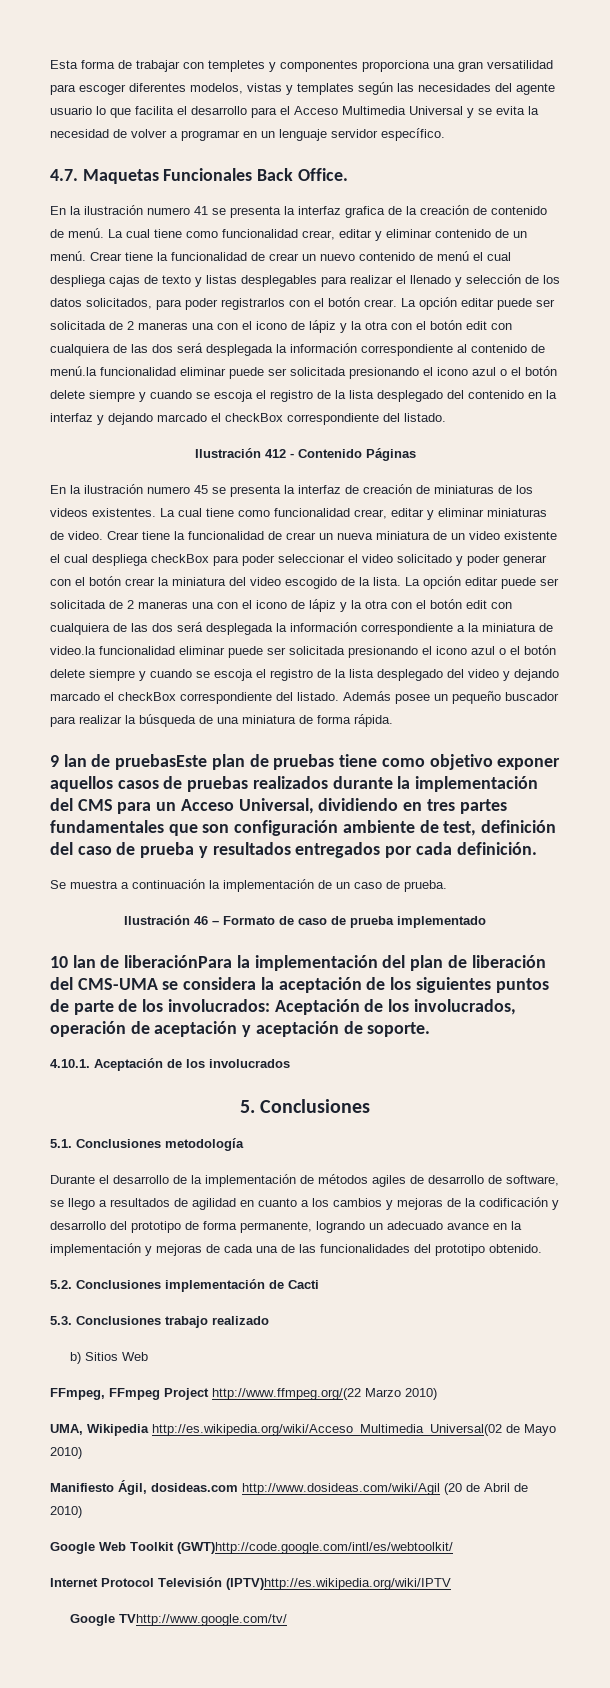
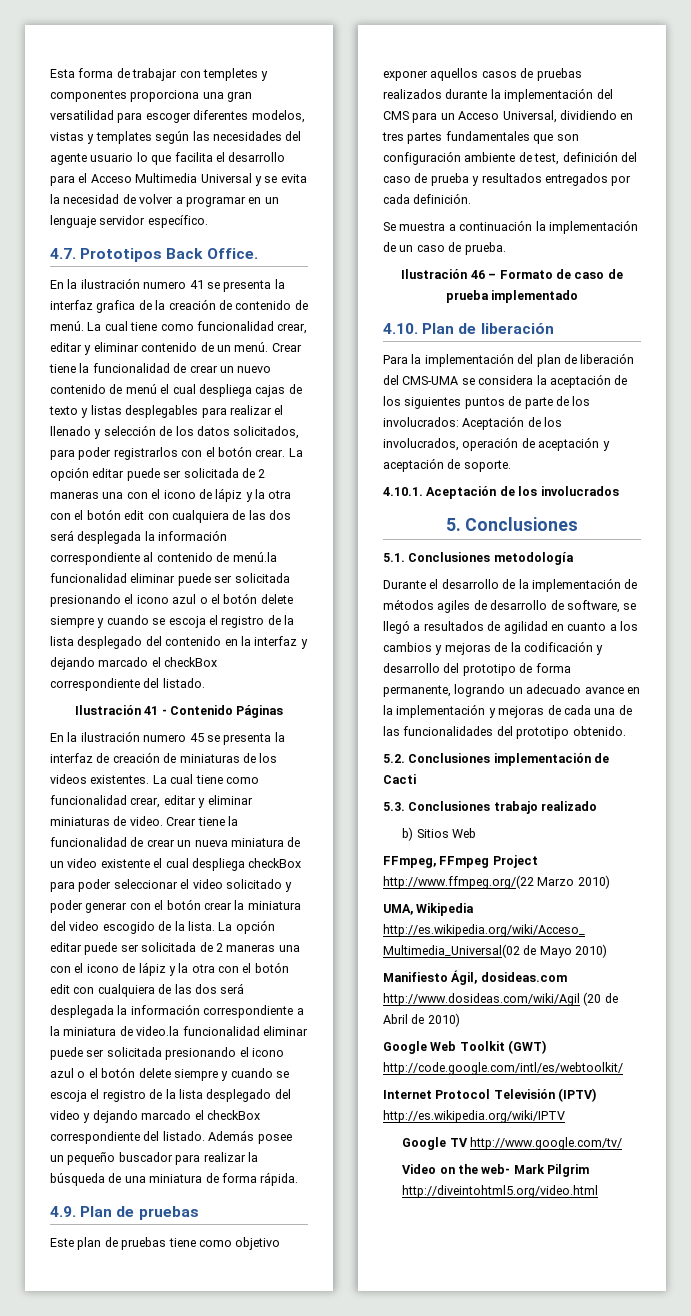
- 4.7. Maquetas Funcionales Back Office.
+ 4.7. Prototipos Back Office.
- Ilustración 412 - Contenido Páginas
+ Ilustración 41 - Contenido Páginas
- 9 lan de pruebasEste plan de pruebas tiene como objetivo exponer aquellos casos de pruebas realizados durante la implementación del CMS para un Acceso Universal, dividiendo en tres partes fundamentales que son configuración ambiente de test, definición del caso de prueba y resultados entregados por cada definición.
+ 4.9. Plan de pruebas
+ Este plan de pruebas tiene como objetivo exponer aquellos casos de pruebas realizados durante la implementación del CMS para un Acceso Universal, dividiendo en tres partes fundamentales que son configuración ambiente de test, definición del caso de prueba y resultados entregados por cada definición.
- 10 lan de liberaciónPara la implementación del plan de liberación del CMS-UMA se considera la aceptación de los siguientes puntos de parte de los involucrados: Aceptación de los involucrados, operación de aceptación y aceptación de soporte.
+ 4.10. Plan de liberación
+ Para la implementación del plan de liberación del CMS-UMA se considera la aceptación de los siguientes puntos de parte de los involucrados: Aceptación de los involucrados, operación de aceptación y aceptación de soporte.
- Durante el desarrollo de la implementación de métodos agiles de desarrollo de software, se llego a resultados de agilidad en cuanto a los cambios y mejoras de la codificación y desarrollo del prototipo de forma permanente, logrando un adecuado avance en la implementación y mejoras de cada una de las funcionalidades del prototipo obtenido.
+ Durante el desarrollo de la implementación de métodos agiles de desarrollo de software, se llegó a resultados de agilidad en cuanto a los cambios y mejoras de la codificación y desarrollo del prototipo de forma permanente, logrando un adecuado avance en la implementación y mejoras de cada una de las funcionalidades del prototipo obtenido.
- Google Web Toolkit (GWT)http://code.google.com/intl/es/webtoolkit/
+ Google Web Toolkit (GWT) http://code.google.com/intl/es/webtoolkit/
- Internet Protocol Televisión (IPTV)http://es.wikipedia.org/wiki/IPTV
- Google TVhttp://www.google.com/tv/
+ Internet Protocol Televisión (IPTV) http://es.wikipedia.org/wiki/IPTV
+ Google TV http://www.google.com/tv/
+ Video on the web- Mark Pilgrim http://diveintohtml5.org/video.html

